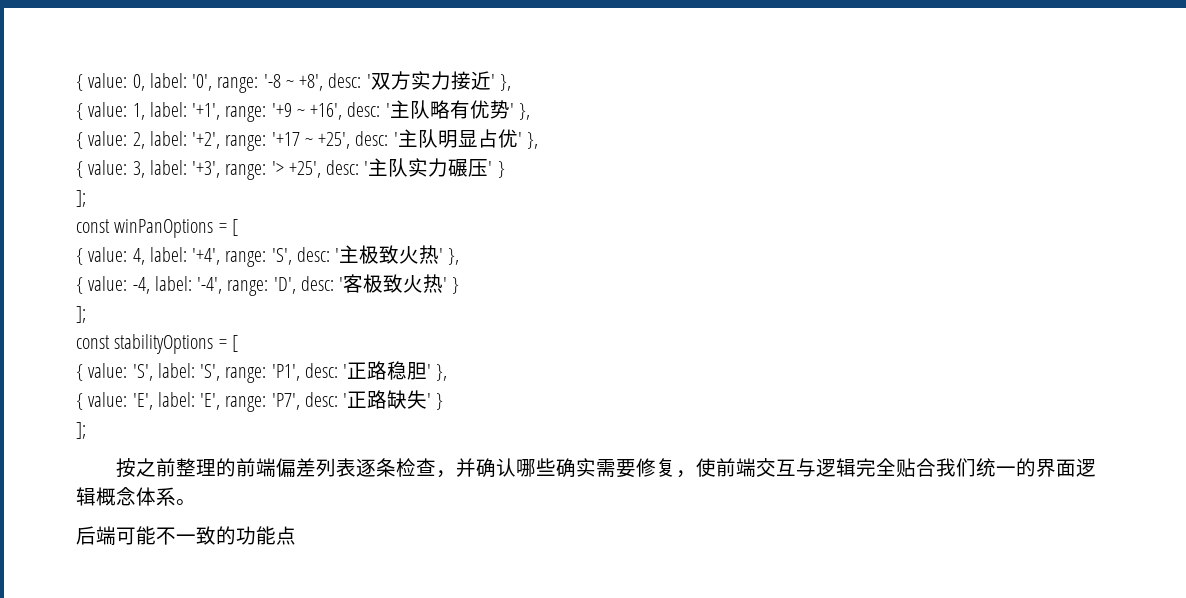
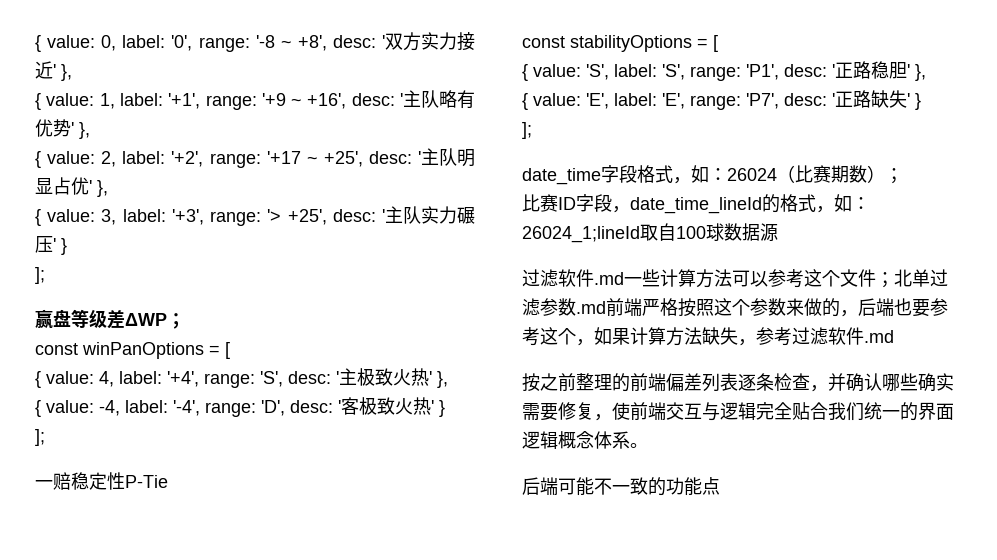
+ 赢盘等级差ΔWP；
+ 一赔稳定性P-Tie
+ date_time字段格式，如：26024（比赛期数）；
+ 比赛ID字段，date_time_lineId的格式，如：26024_1;lineId取自100球数据源
+ 过滤软件.md一些计算方法可以参考这个文件；北单过滤参数.md前端严格按照这个参数来做的，后端也要参考这个，如果计算方法缺失，参考过滤软件.md

